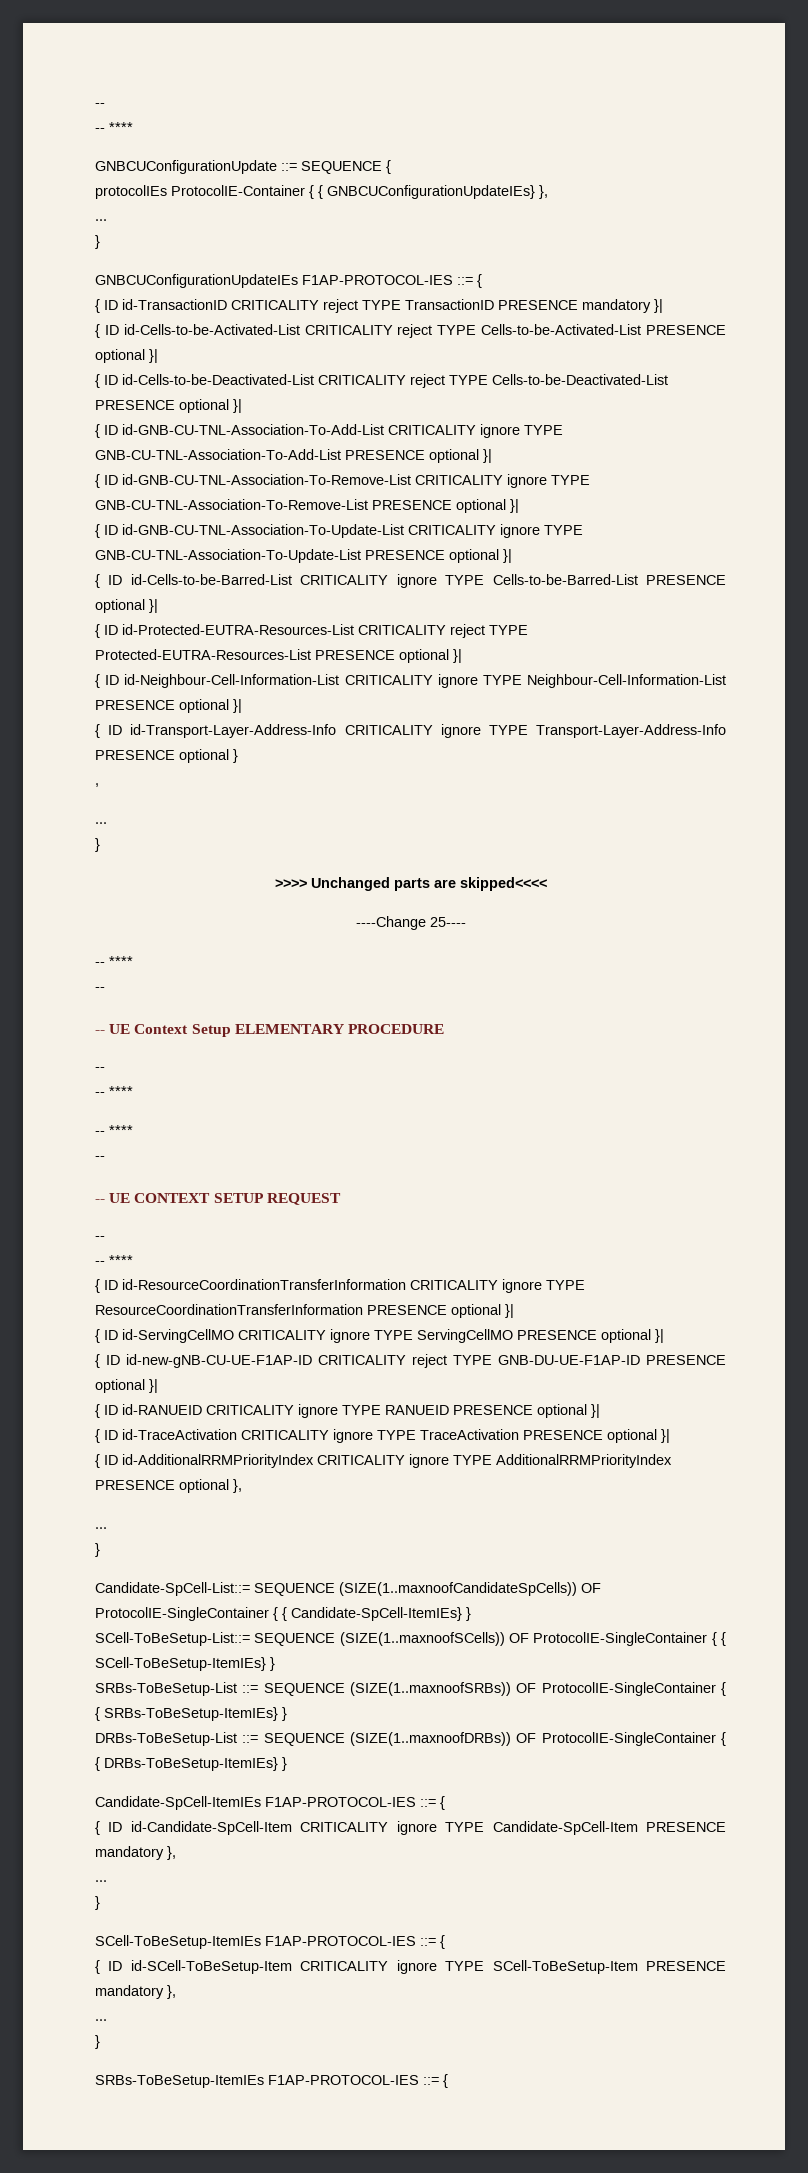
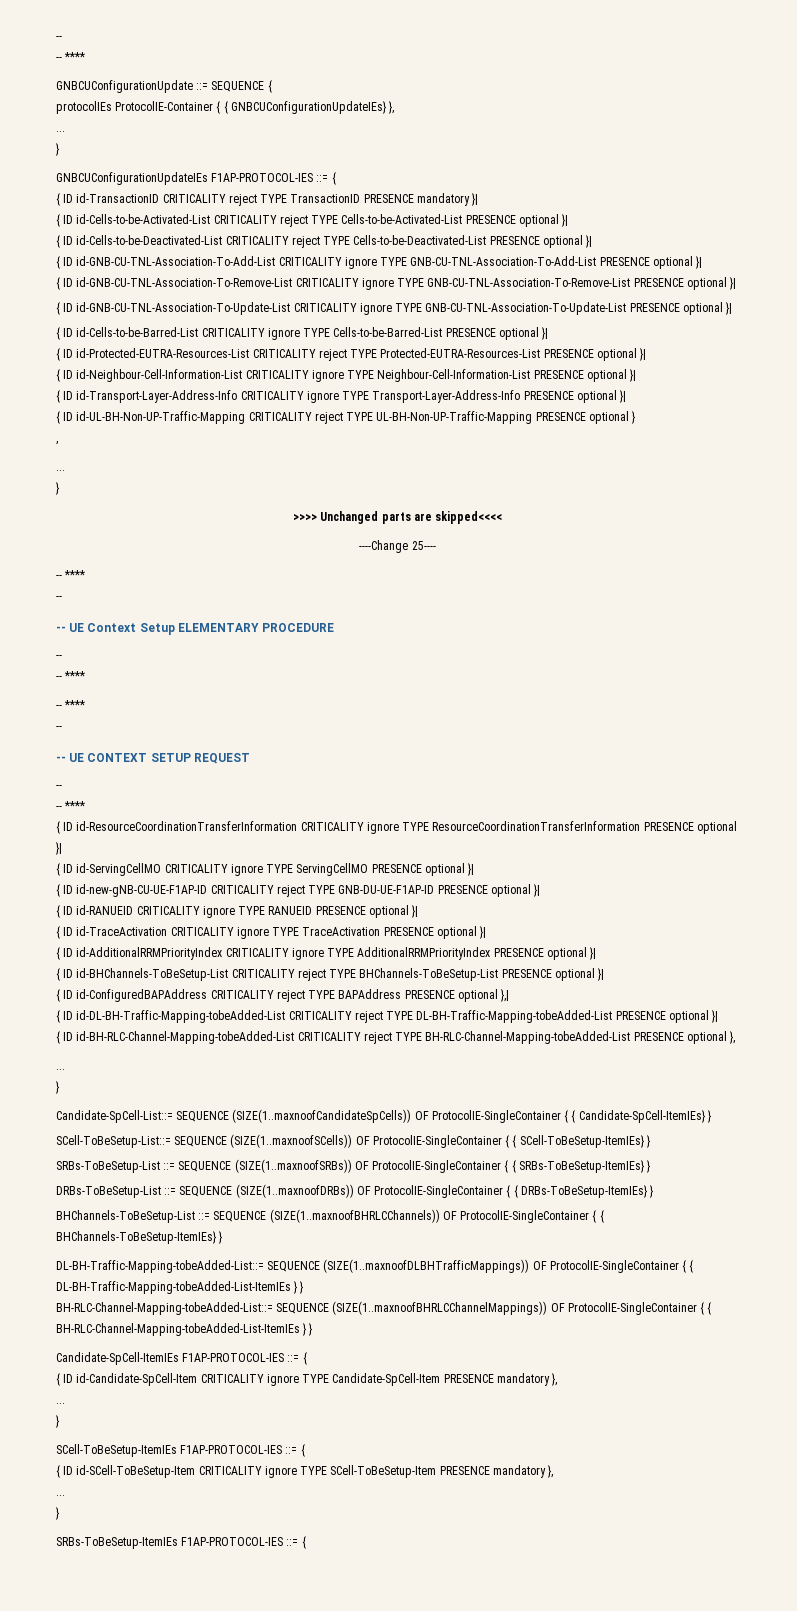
- { ID id-Transport-Layer-Address-Info CRITICALITY ignore TYPE Transport-Layer-Address-Info PRESENCE optional }
+ { ID id-Transport-Layer-Address-Info CRITICALITY ignore TYPE Transport-Layer-Address-Info PRESENCE optional }|
+ { ID id-UL-BH-Non-UP-Traffic-Mapping CRITICALITY reject TYPE UL-BH-Non-UP-Traffic-Mapping PRESENCE optional }
- { ID id-AdditionalRRMPriorityIndex CRITICALITY ignore TYPE AdditionalRRMPriorityIndex PRESENCE optional },
+ { ID id-AdditionalRRMPriorityIndex CRITICALITY ignore TYPE AdditionalRRMPriorityIndex PRESENCE optional }|
+ { ID id-BHChannels-ToBeSetup-List CRITICALITY reject TYPE BHChannels-ToBeSetup-List PRESENCE optional }|
+ { ID id-ConfiguredBAPAddress CRITICALITY reject TYPE BAPAddress PRESENCE optional },|
+ { ID id-DL-BH-Traffic-Mapping-tobeAdded-List CRITICALITY reject TYPE DL-BH-Traffic-Mapping-tobeAdded-List PRESENCE optional }|
+ { ID id-BH-RLC-Channel-Mapping-tobeAdded-List CRITICALITY reject TYPE BH-RLC-Channel-Mapping-tobeAdded-List PRESENCE optional },
+ BHChannels-ToBeSetup-List ::= SEQUENCE (SIZE(1..maxnoofBHRLCChannels)) OF ProtocolIE-SingleContainer { { BHChannels-ToBeSetup-ItemIEs} }
+ DL-BH-Traffic-Mapping-tobeAdded-List::= SEQUENCE (SIZE(1..maxnoofDLBHTrafficMappings)) OF ProtocolIE-SingleContainer { { DL-BH-Traffic-Mapping-tobeAdded-List-ItemIEs } }
+ BH-RLC-Channel-Mapping-tobeAdded-List::= SEQUENCE (SIZE(1..maxnoofBHRLCChannelMappings)) OF ProtocolIE-SingleContainer { { BH-RLC-Channel-Mapping-tobeAdded-List-ItemIEs } }

